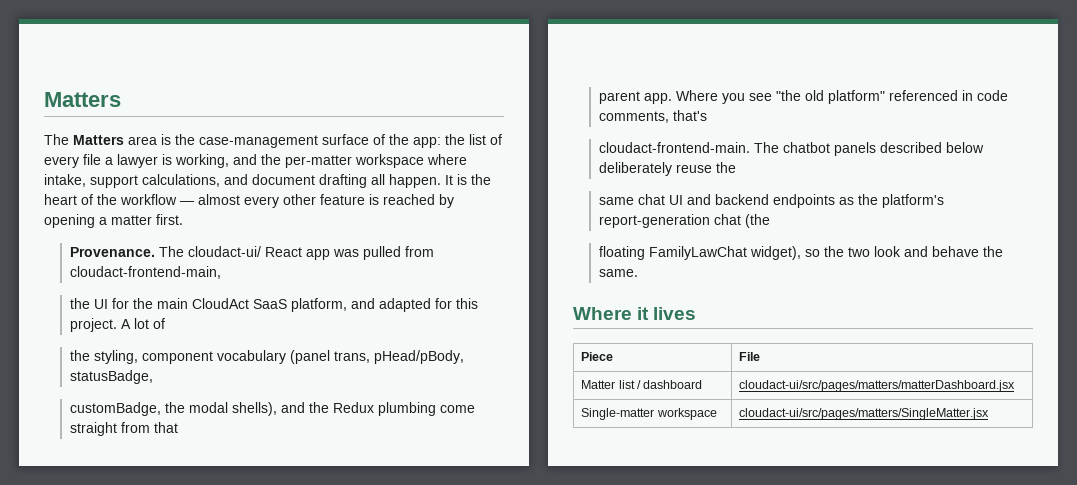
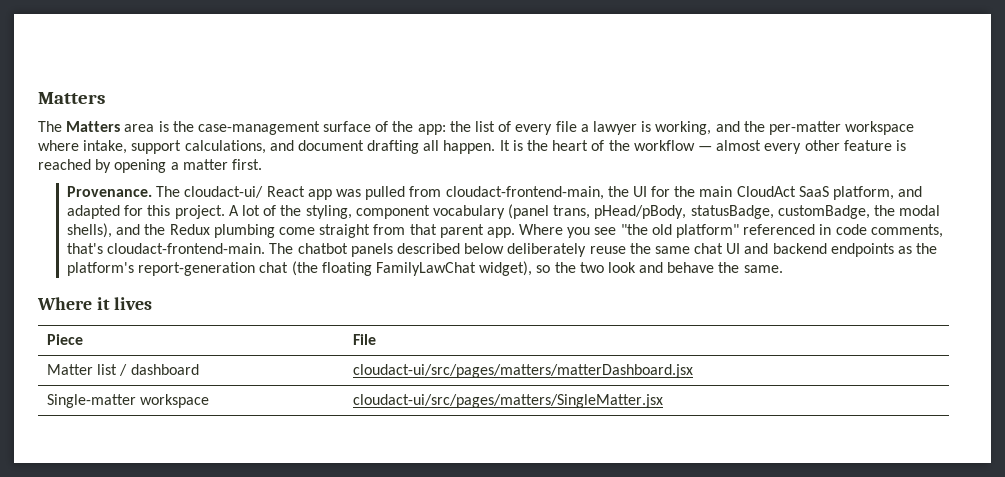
- The cloudact-ui/ React app was pulled from cloudact-frontend-main,
- the UI for the main CloudAct SaaS platform, and adapted for this project.
+ The cloudact-ui/ React app was pulled from cloudact-frontend-main, the UI for the main CloudAct SaaS platform, and adapted for this project.
- A lot of
- the styling, component vocabulary (panel trans, pHead/pBody, statusBadge,
- customBadge, the modal shells), and the Redux plumbing come straight from that
- parent app.
+ A lot of the styling, component vocabulary (panel trans, pHead/pBody, statusBadge, customBadge, the modal shells), and the Redux plumbing come straight from that parent app.
- Where you see "the old platform" referenced in code comments, that's
- cloudact-frontend-main.
+ Where you see "the old platform" referenced in code comments, that's cloudact-frontend-main.
- The chatbot panels described below deliberately reuse the
- same chat UI and backend endpoints as the platform's report-generation chat (the
- floating FamilyLawChat widget), so the two look and behave the same.
+ The chatbot panels described below deliberately reuse the same chat UI and backend endpoints as the platform's report-generation chat (the floating FamilyLawChat widget), so the two look and behave the same.

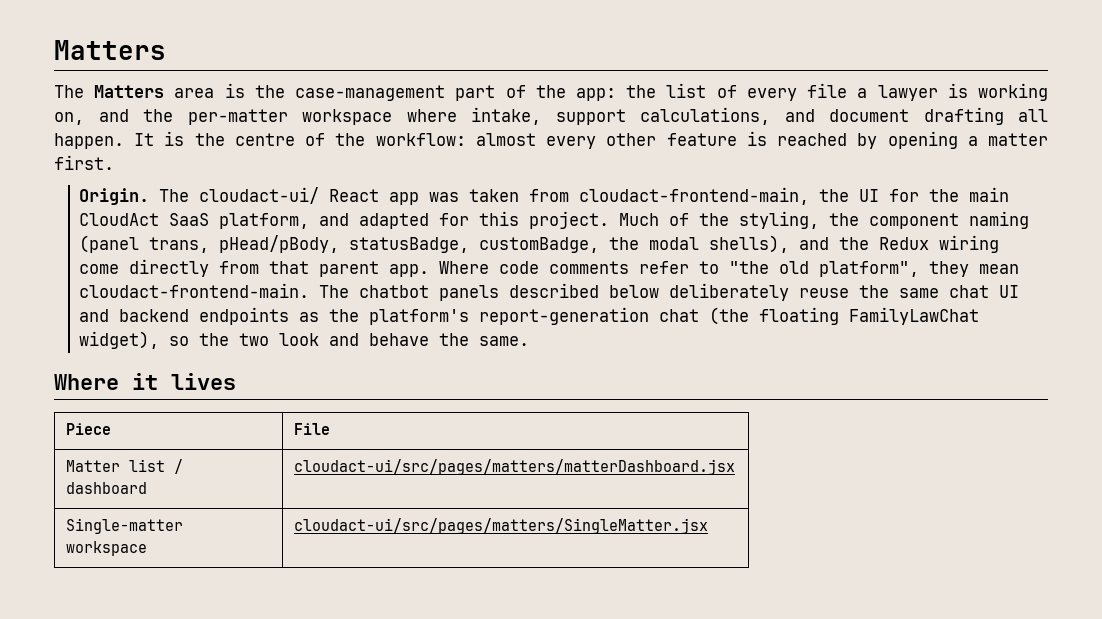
- The Matters area is the case-management surface of the app: the list of every file a lawyer is working, and the per-matter workspace where intake, support calculations, and document drafting all happen.
+ The Matters area is the case-management part of the app: the list of every file a lawyer is working on, and the per-matter workspace where intake, support calculations, and document drafting all happen.
- It is the heart of the workflow — almost every other feature is reached by opening a matter first.
+ It is the centre of the workflow: almost every other feature is reached by opening a matter first.
- Provenance.
+ Origin.
- The cloudact-ui/ React app was pulled from cloudact-frontend-main, the UI for the main CloudAct SaaS platform, and adapted for this project.
+ The cloudact-ui/ React app was taken from cloudact-frontend-main, the UI for the main CloudAct SaaS platform, and adapted for this project.
- A lot of the styling, component vocabulary (panel trans, pHead/pBody, statusBadge, customBadge, the modal shells), and the Redux plumbing come straight from that parent app.
+ Much of the styling, the component naming (panel trans, pHead/pBody, statusBadge, customBadge, the modal shells), and the Redux wiring come directly from that parent app.
- Where you see "the old platform" referenced in code comments, that's cloudact-frontend-main.
+ Where code comments refer to "the old platform", they mean cloudact-frontend-main.

